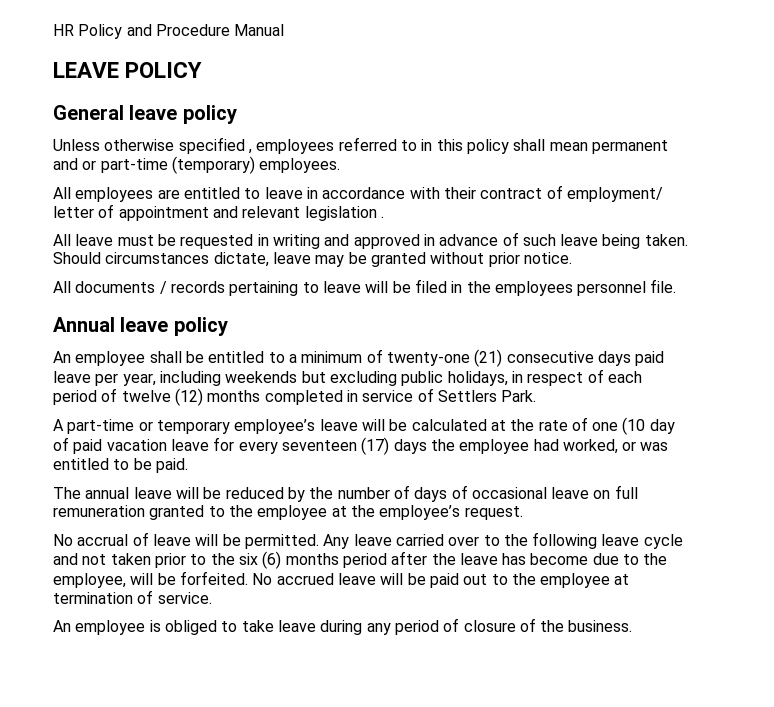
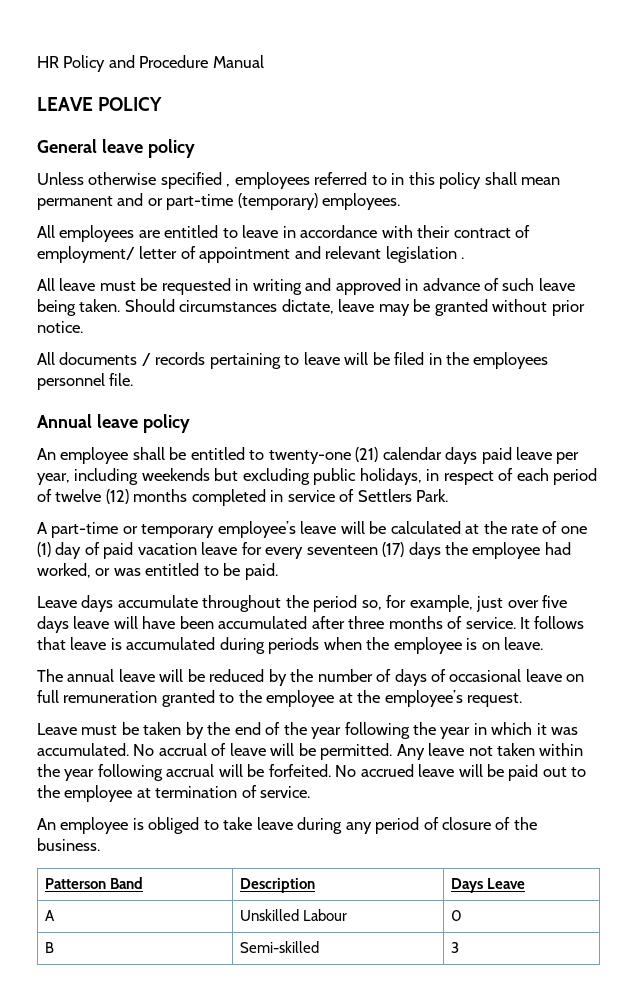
- An employee shall be entitled to a minimum of twenty-one (21) consecutive days paid leave per year, including weekends but excluding public holidays, in respect of each period of twelve (12) months completed in service of Settlers Park.
+ An employee shall be entitled to twenty-one (21) calendar days paid leave per year, including weekends but excluding public holidays, in respect of each period of twelve (12) months completed in service of Settlers Park.
- A part-time or temporary employee’s leave will be calculated at the rate of one (10 day of paid vacation leave for every seventeen (17) days the employee had worked, or was entitled to be paid.
+ A part-time or temporary employee’s leave will be calculated at the rate of one (1) day of paid vacation leave for every seventeen (17) days the employee had worked, or was entitled to be paid.
+ Leave days accumulate throughout the period so, for example, just over five days leave will have been accumulated after three months of service. It follows that leave is accumulated during periods when the employee is on leave.
+ Leave must be taken by the end of the year following the year in which it was accumulated.
- Any leave carried over to the following leave cycle and not taken prior to the six (6) months period after the leave has become due to the employee, will be forfeited.
+ Any leave not taken within the year following accrual will be forfeited.
+ Patterson Band | Description | Days Leave
+ A | Unskilled Labour | 0
+ B | Semi-skilled | 3

